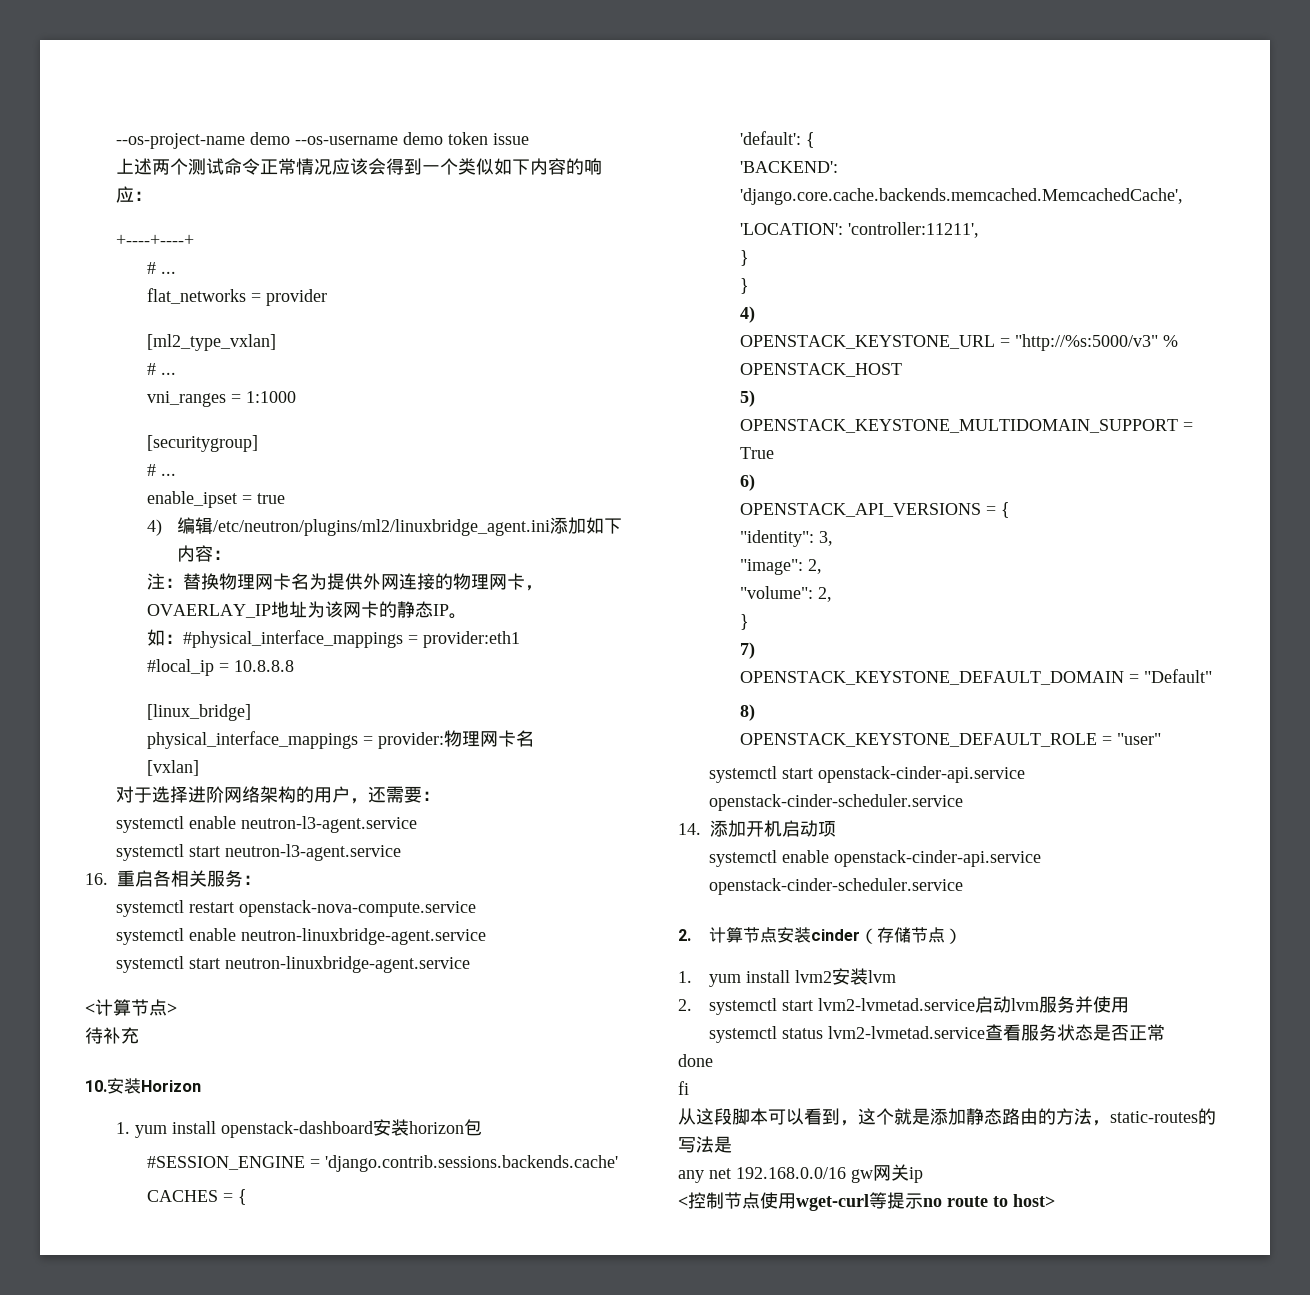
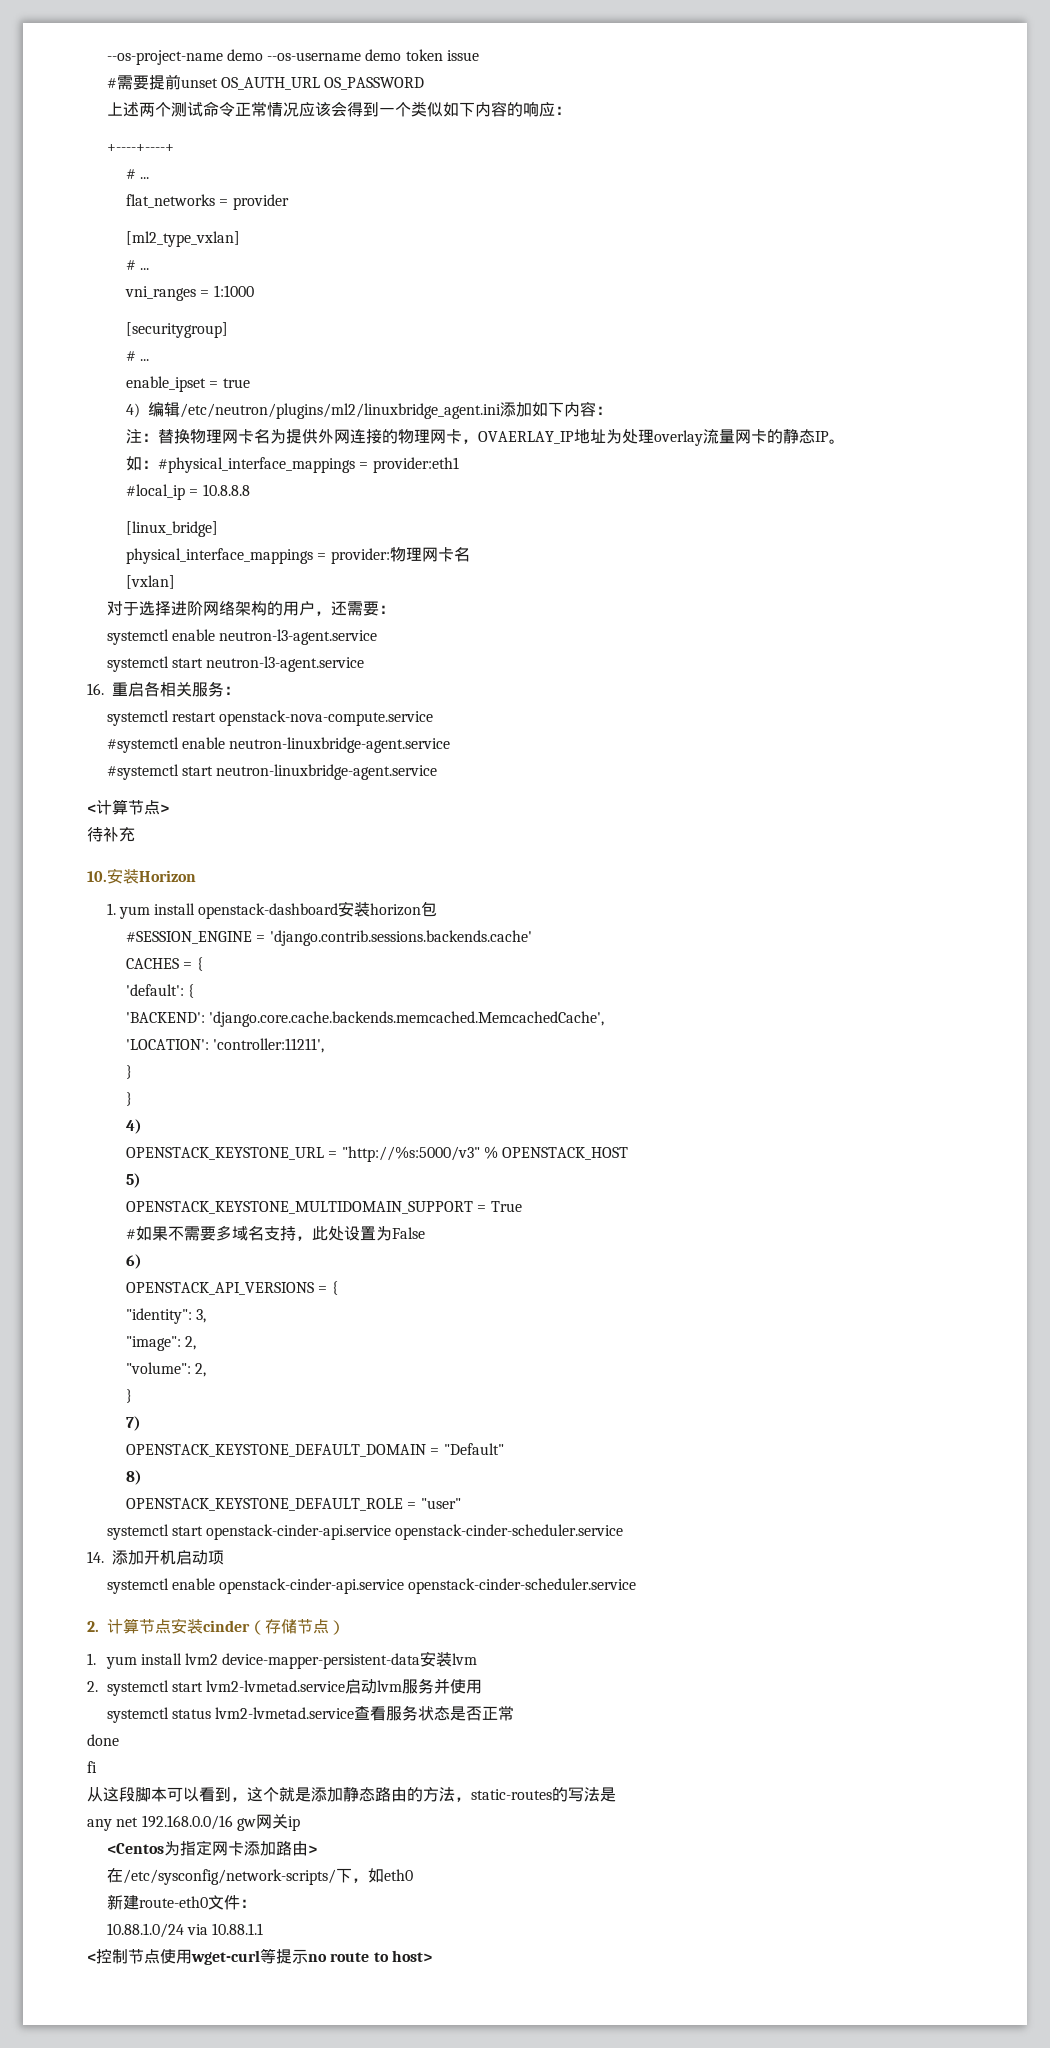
+ #需要提前unset OS_AUTH_URL OS_PASSWORD
- 注：替换物理网卡名为提供外网连接的物理网卡，OVAERLAY_IP地址为该网卡的静态IP。
+ 注：替换物理网卡名为提供外网连接的物理网卡，OVAERLAY_IP地址为处理overlay流量网卡的静态IP。
- systemctl enable neutron-linuxbridge-agent.service
+ #systemctl enable neutron-linuxbridge-agent.service
- systemctl start neutron-linuxbridge-agent.service
+ #systemctl start neutron-linuxbridge-agent.service
+ #如果不需要多域名支持，此处设置为False
- 1. yum install lvm2安装lvm
+ 1. yum install lvm2 device-mapper-persistent-data安装lvm
+ <Centos为指定网卡添加路由>
+ 在/etc/sysconfig/network-scripts/下，如eth0
+ 新建route-eth0文件：
+ 10.88.1.0/24 via 10.88.1.1

